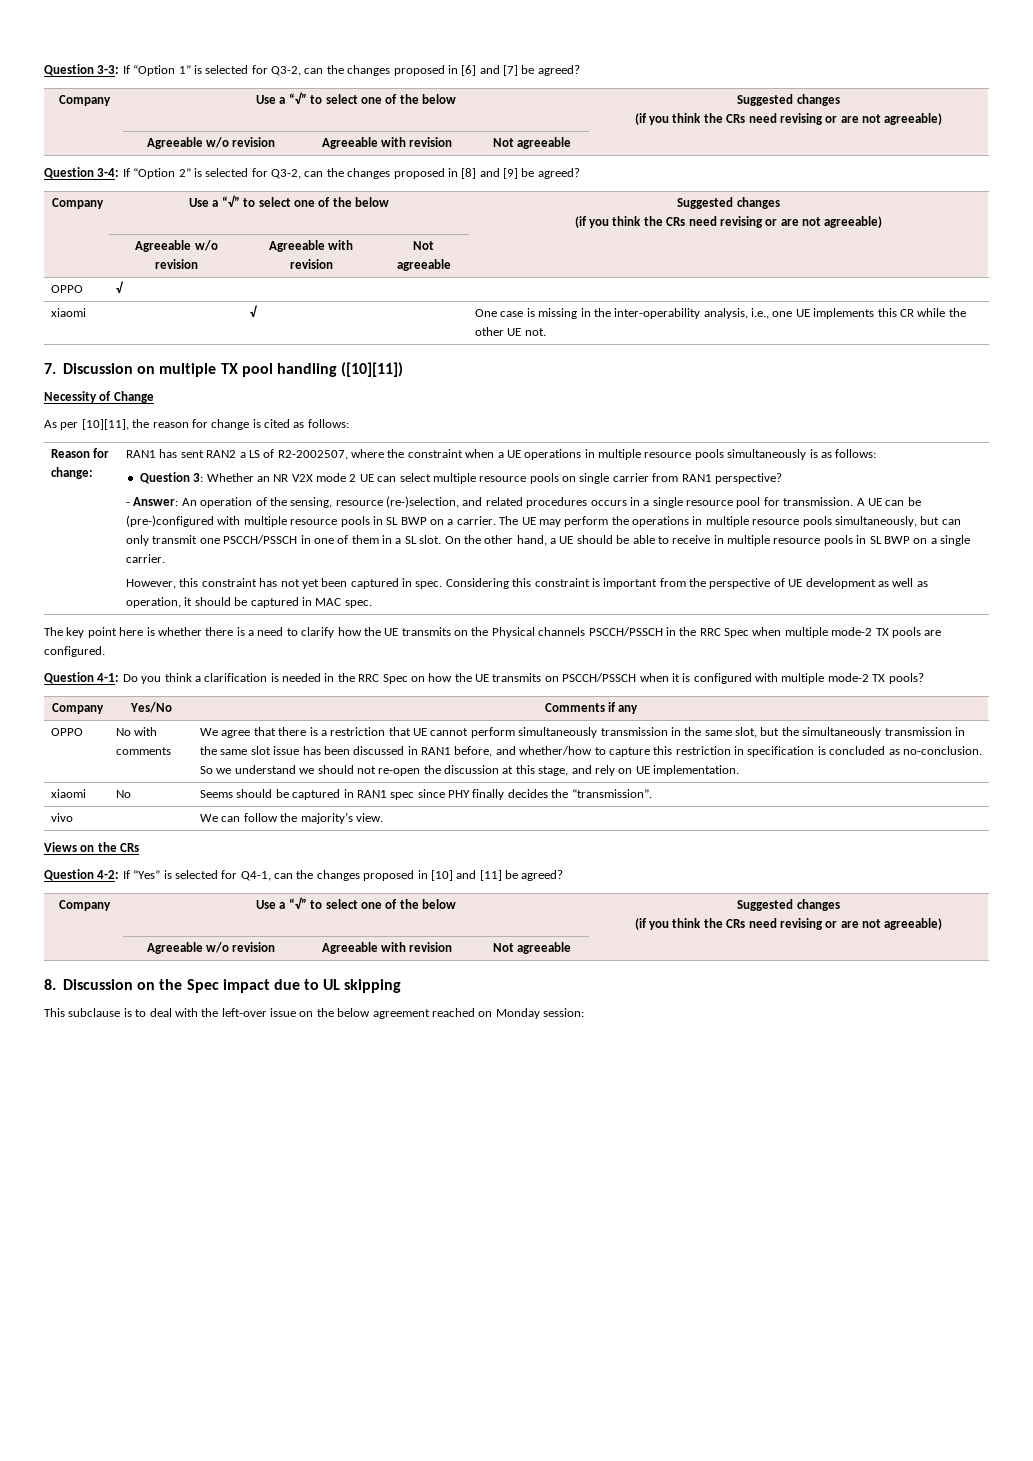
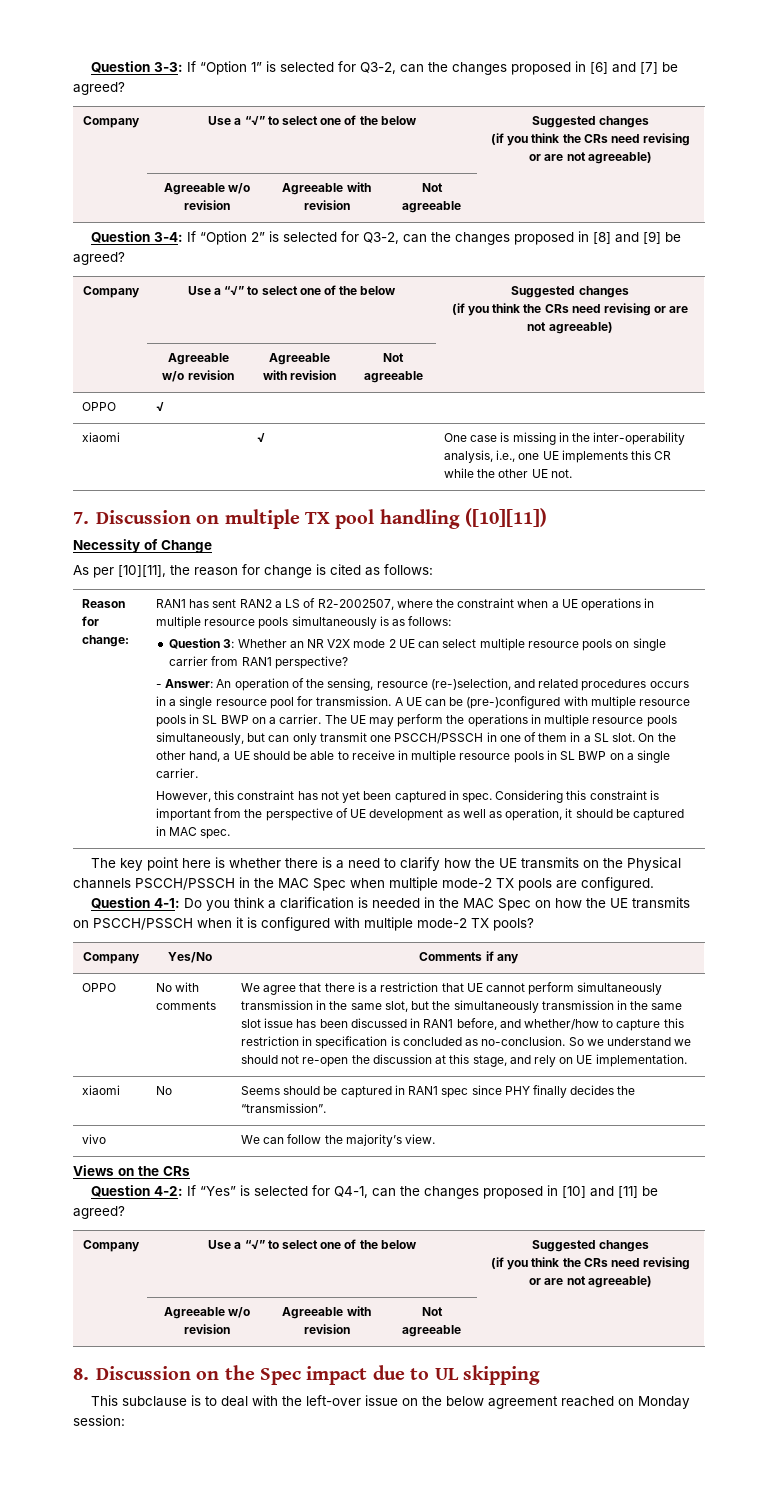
- The key point here is whether there is a need to clarify how the UE transmits on the Physical channels PSCCH/PSSCH in the RRC Spec when multiple mode-2 TX pools are configured.
+ The key point here is whether there is a need to clarify how the UE transmits on the Physical channels PSCCH/PSSCH in the MAC Spec when multiple mode-2 TX pools are configured.
- Question 4-1: Do you think a clarification is needed in the RRC Spec on how the UE transmits on PSCCH/PSSCH when it is configured with multiple mode-2 TX pools?
+ Question 4-1: Do you think a clarification is needed in the MAC Spec on how the UE transmits on PSCCH/PSSCH when it is configured with multiple mode-2 TX pools?

